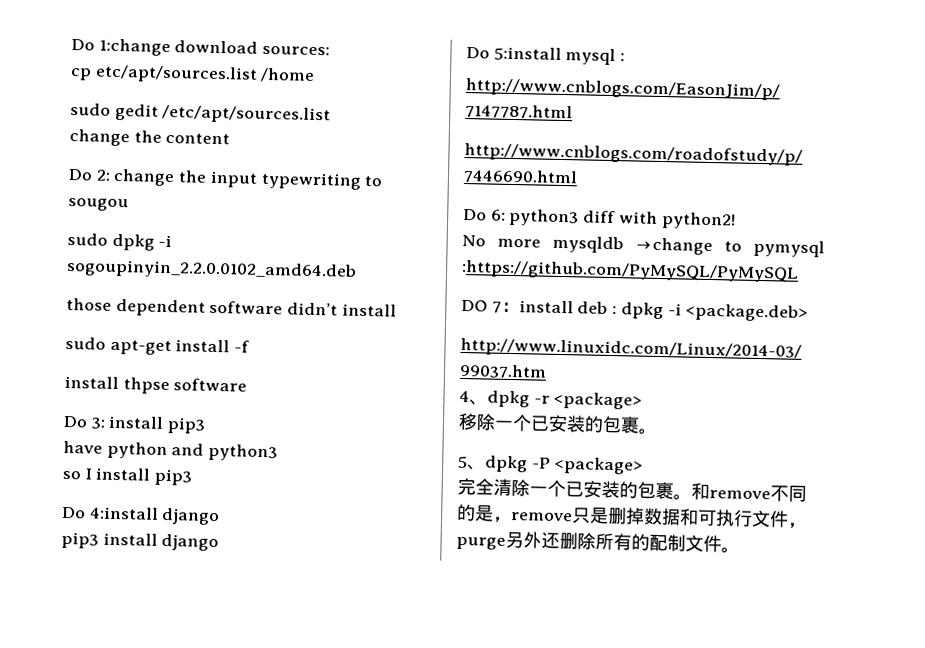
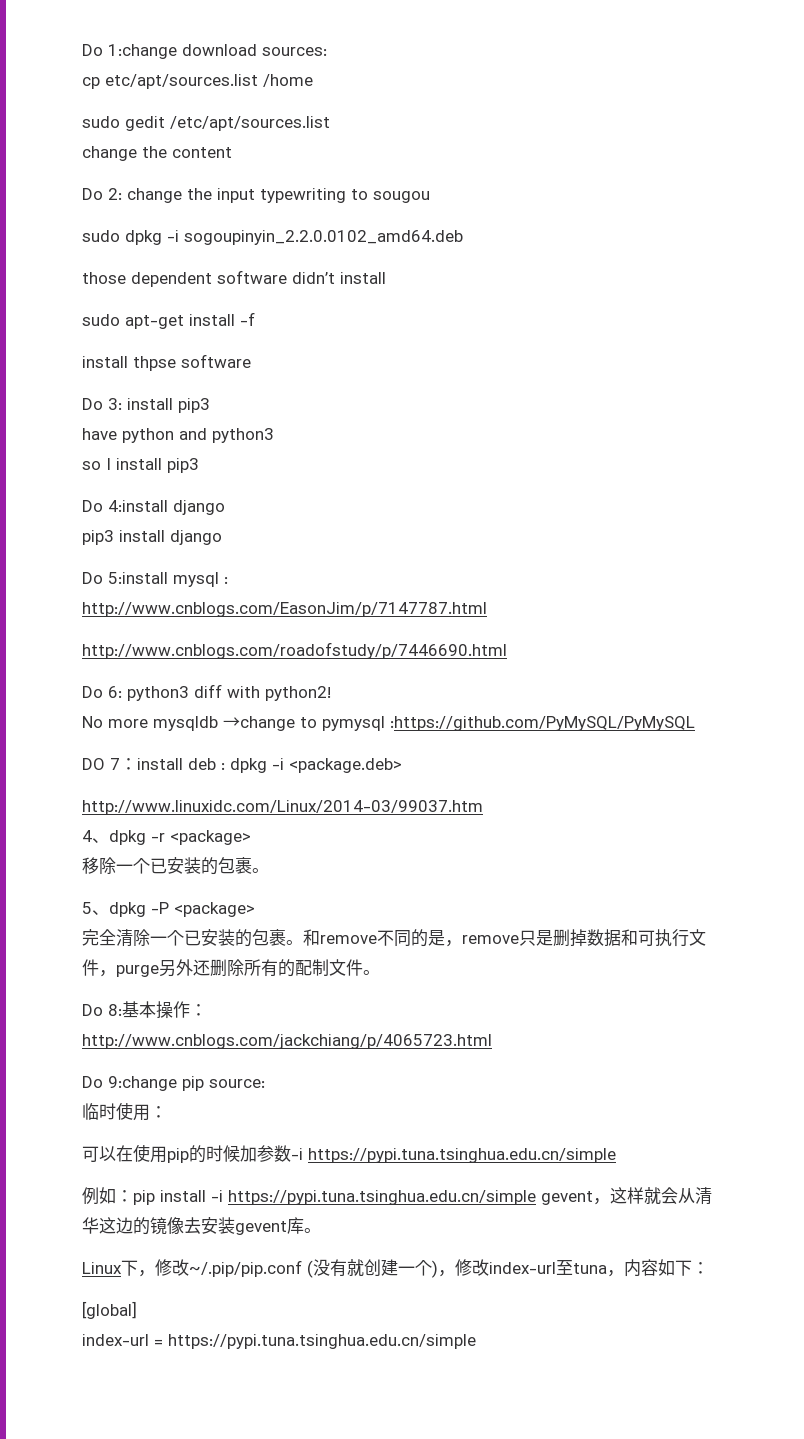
+ Do 8:基本操作：
+ http://www.cnblogs.com/jackchiang/p/4065723.html
+ Do 9:change pip source:
+ 临时使用：
+ 可以在使用pip的时候加参数-i https://pypi.tuna.tsinghua.edu.cn/simple
+ 例如：pip install -i https://pypi.tuna.tsinghua.edu.cn/simple gevent，这样就会从清华这边的镜像去安装gevent库。
+ Linux下，修改~/.pip/pip.conf (没有就创建一个)，修改index-url至tuna，内容如下：
+ [global]
+ index-url = https://pypi.tuna.tsinghua.edu.cn/simple

